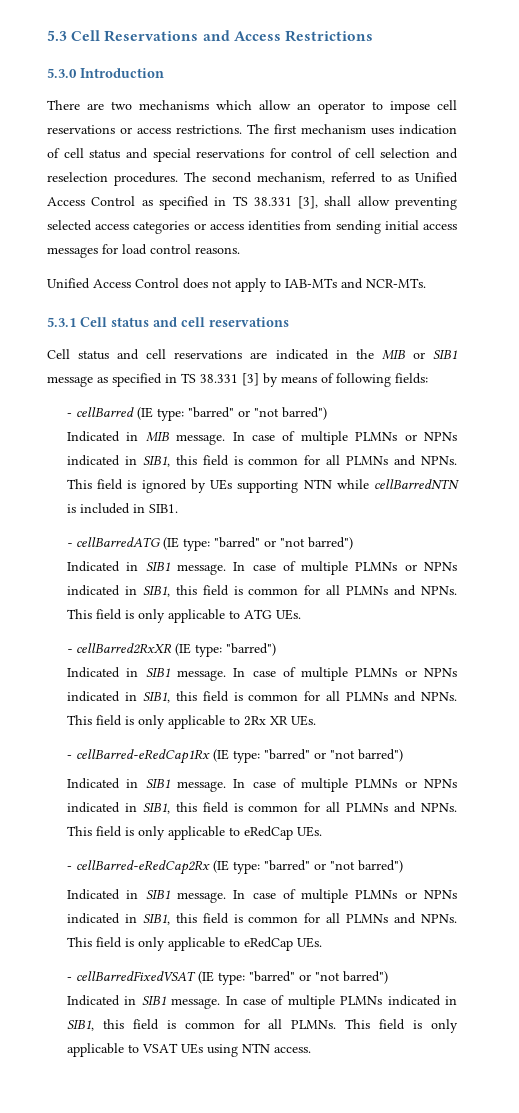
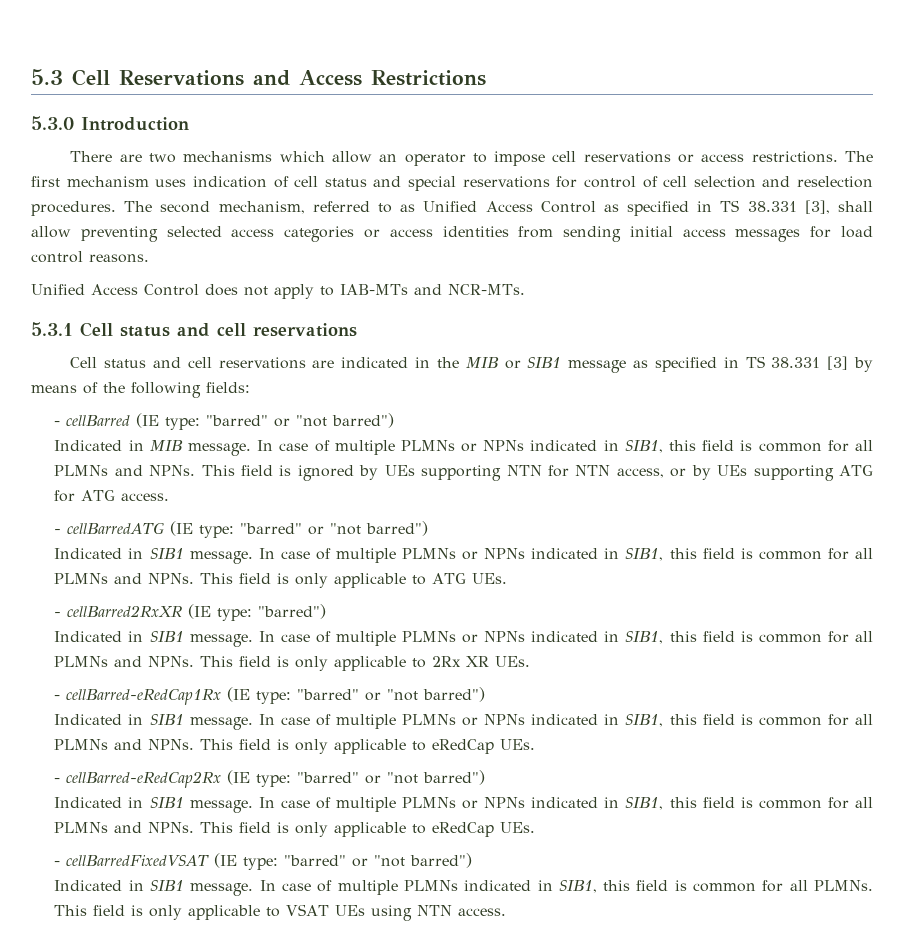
- Cell status and cell reservations are indicated in the MIB or SIB1 message as specified in TS 38.331 [3] by means of following fields:
+ Cell status and cell reservations are indicated in the MIB or SIB1 message as specified in TS 38.331 [3] by means of the following fields:
- This field is ignored by UEs supporting NTN while cellBarredNTN is included in SIB1.
+ This field is ignored by UEs supporting NTN for NTN access, or by UEs supporting ATG for ATG access.

